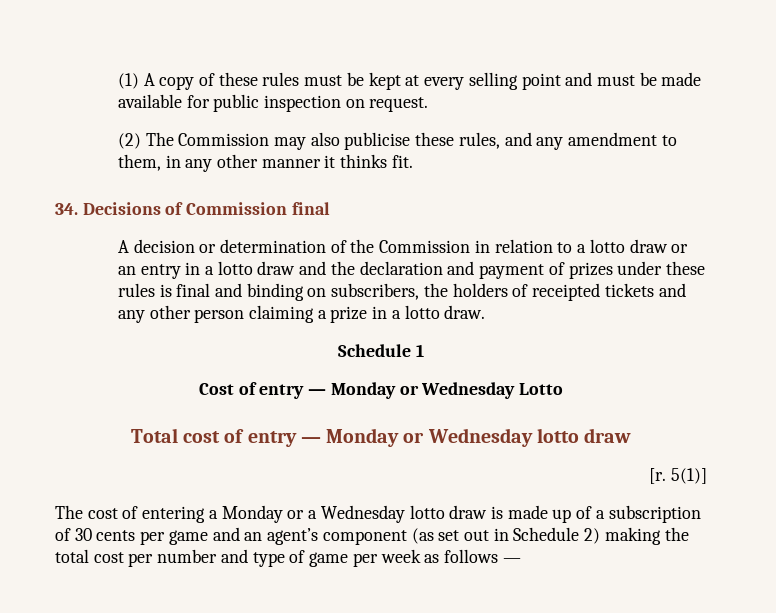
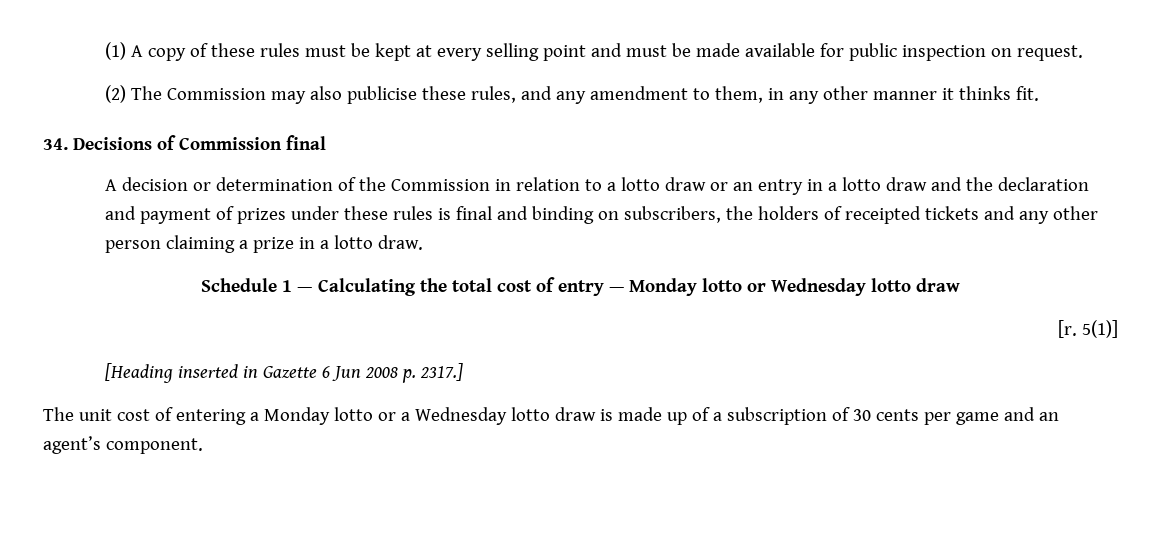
- Schedule 1
- Cost of entry — Monday or Wednesday Lotto
- Total cost of entry — Monday or Wednesday lotto draw
+ Schedule 1 — Calculating the total cost of entry — Monday lotto or Wednesday lotto draw
- The cost of entering a Monday or a Wednesday lotto draw is made up of a subscription of 30 cents per game and an agent’s component (as set out in Schedule 2) making the total cost per number and type of game per week as follows —
+ [Heading inserted in Gazette 6 Jun 2008 p. 2317.]
+ The unit cost of entering a Monday lotto or a Wednesday lotto draw is made up of a subscription of 30 cents per game and an agent’s component.

